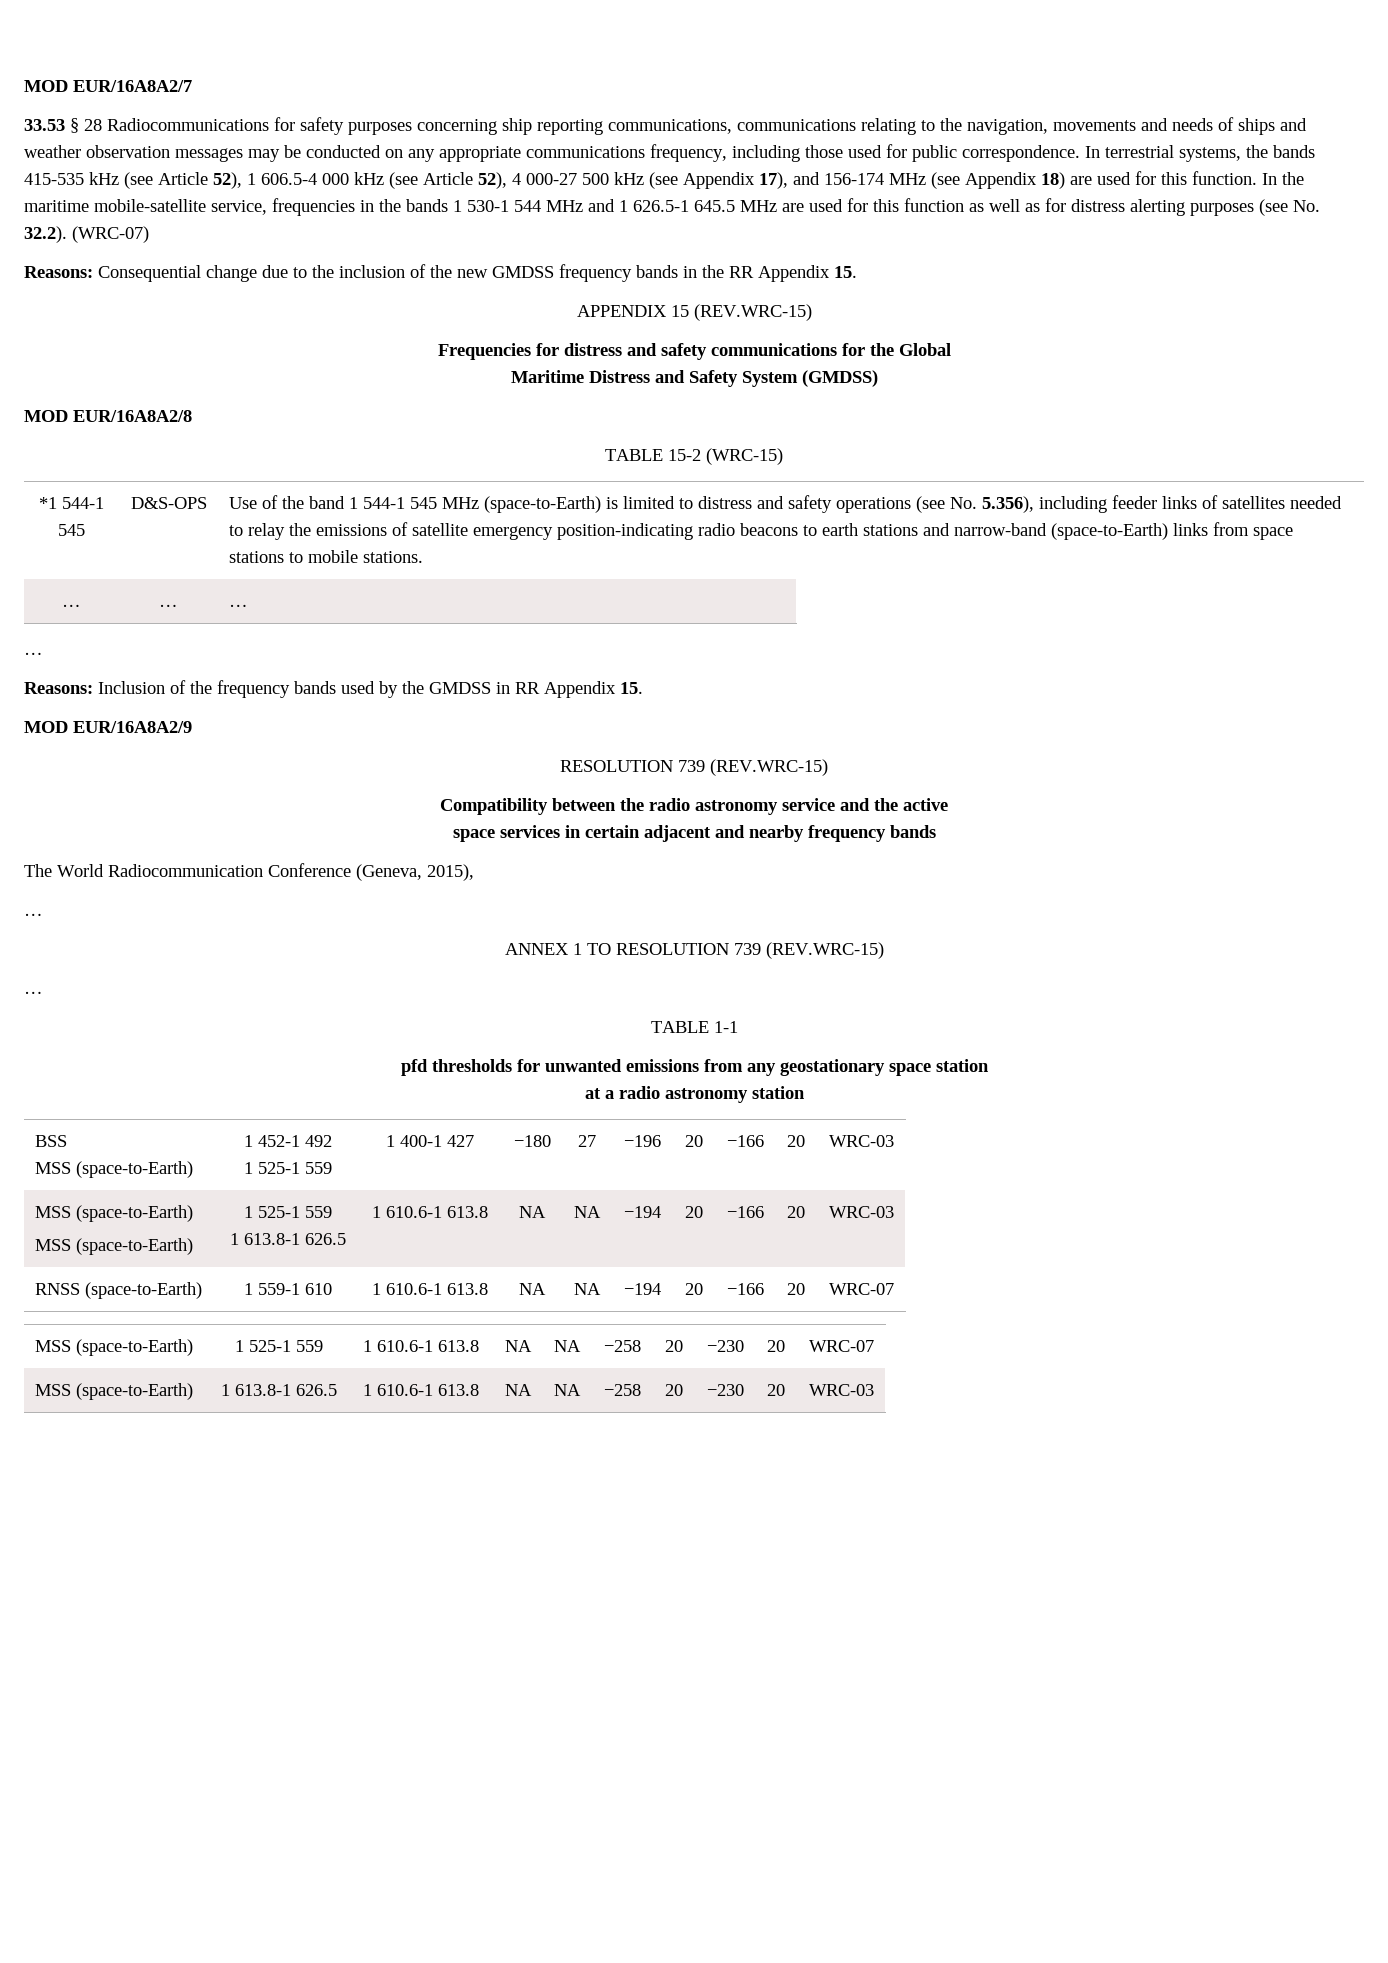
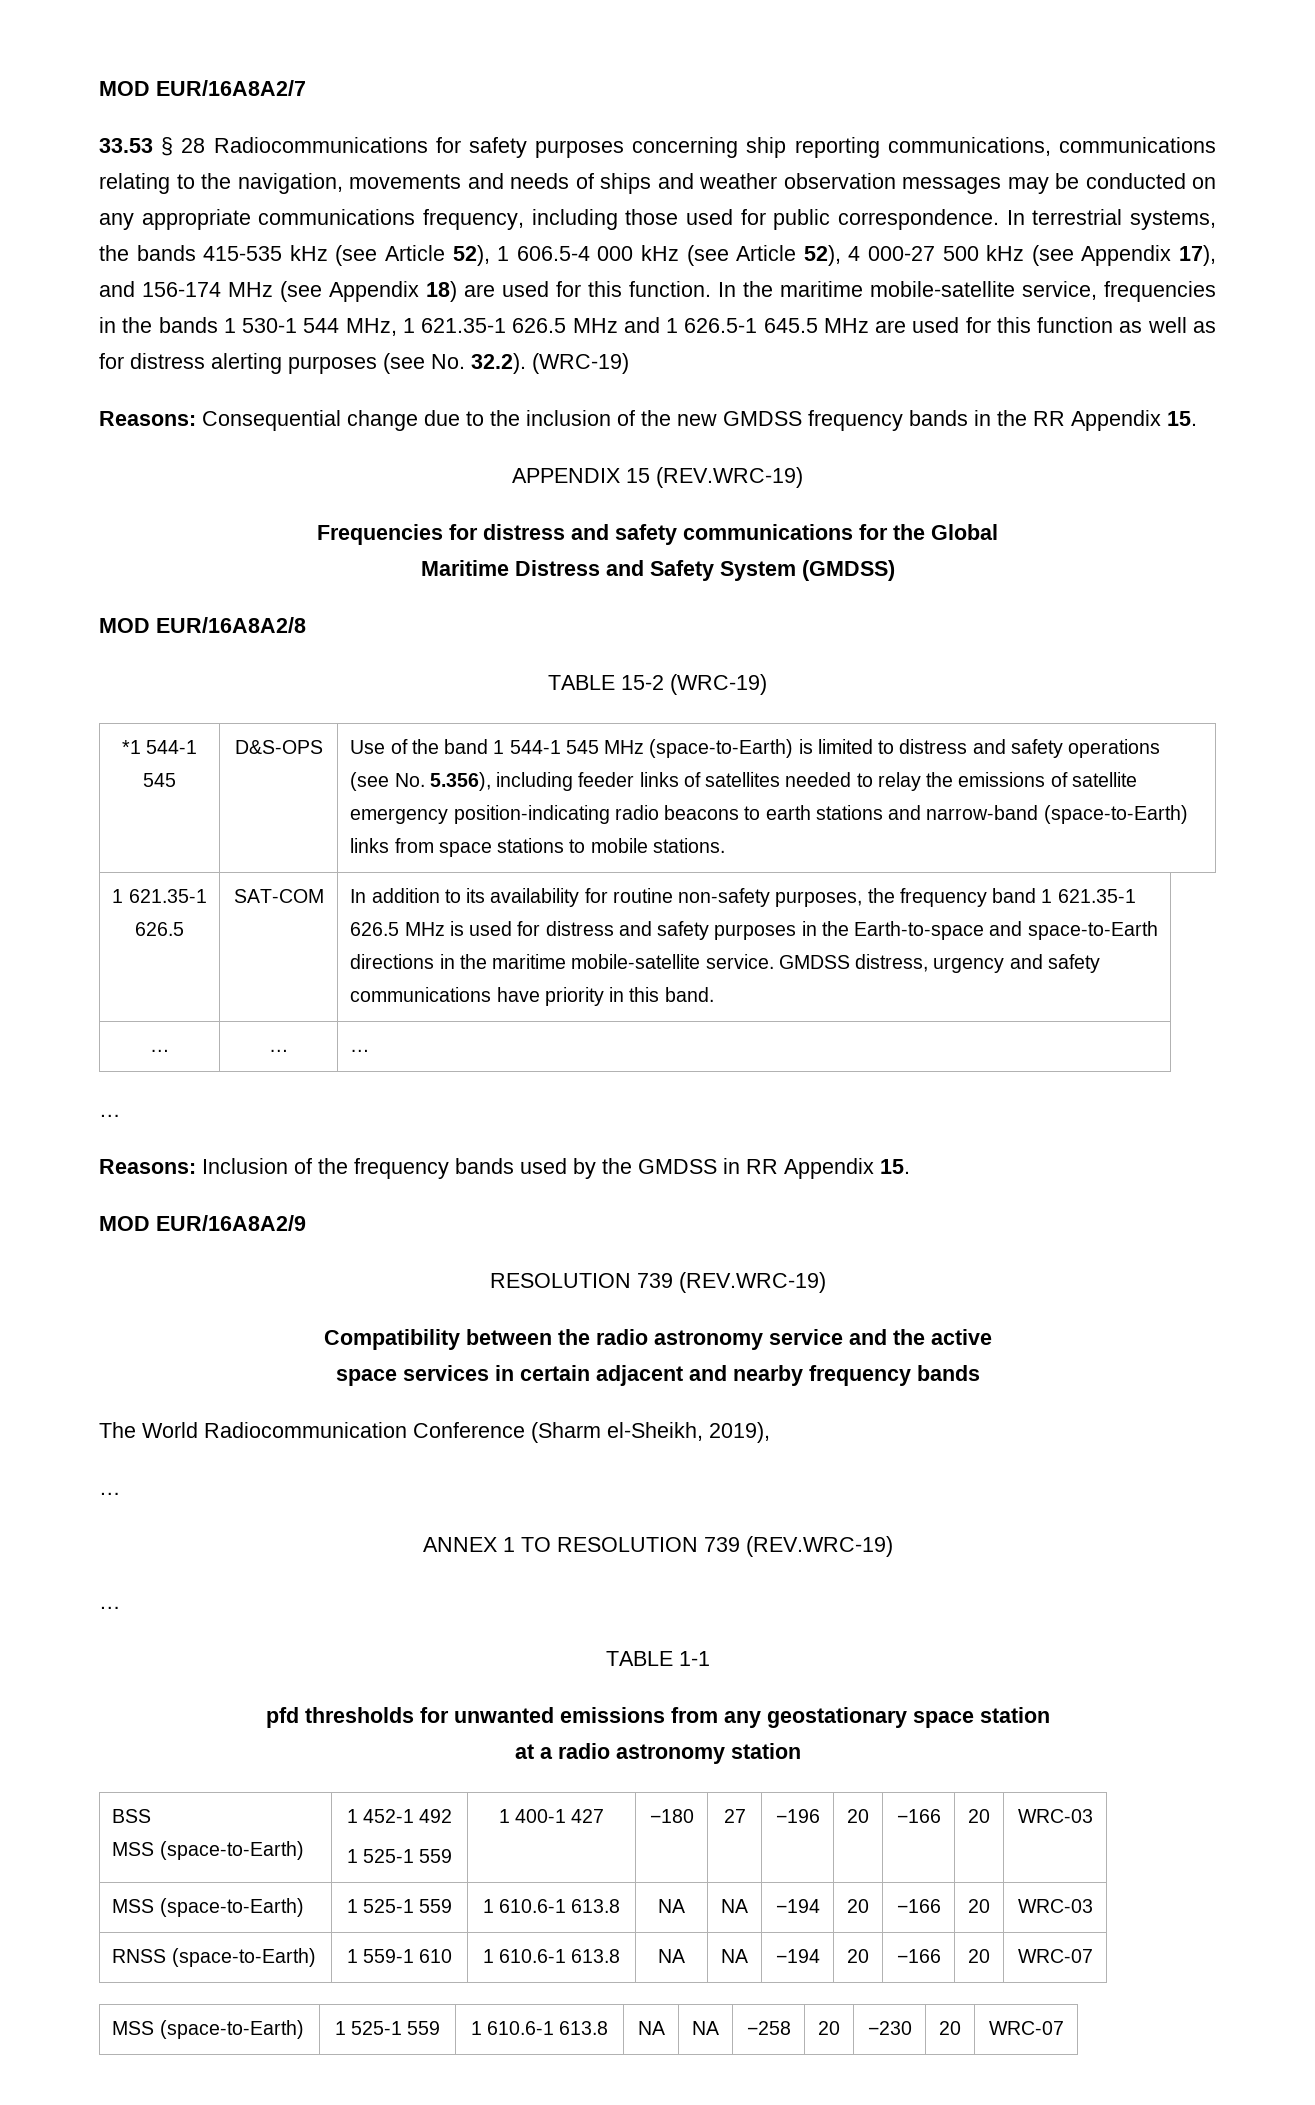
- In the maritime mobile-satellite service, frequencies in the bands 1 530-1 544 MHz and 1 626.5-1 645.5 MHz are used for this function as well as for distress alerting purposes (see No. 32.2). (WRC-07)
+ In the maritime mobile-satellite service, frequencies in the bands 1 530-1 544 MHz, 1 621.35-1 626.5 MHz and 1 626.5-1 645.5 MHz are used for this function as well as for distress alerting purposes (see No. 32.2). (WRC-19)
- APPENDIX 15 (REV.WRC-15)
+ APPENDIX 15 (REV.WRC-19)
- TABLE 15-2 (WRC-15)
+ TABLE 15-2 (WRC-19)
+ 1 621.35-1 626.5 | SAT-COM | In addition to its availability for routine non-safety purposes, the frequency band 1 621.35-1 626.5 MHz is used for distress and safety purposes in the Earth-to-space and space-to-Earth directions in the maritime mobile-satellite service. GMDSS distress, urgency and safety communications have priority in this band.
  MOD EUR/16A8A2/9
- RESOLUTION 739 (REV.WRC-15)
+ RESOLUTION 739 (REV.WRC-19)
- The World Radiocommunication Conference (Geneva, 2015),
+ The World Radiocommunication Conference (Sharm el-Sheikh, 2019),
- ANNEX 1 TO RESOLUTION 739 (REV.WRC-15)
+ ANNEX 1 TO RESOLUTION 739 (REV.WRC-19)
  BSS
  MSS (space-to-Earth) | 1 452-1 492
  1 525-1 559 | 1 400-1 427 | −180 | 27 | −196 | 20 | −166 | 20 | WRC-03
- MSS (space-to-Earth)
- MSS (space-to-Earth) | 1 525-1 559
- 1 613.8-1 626.5 | 1 610.6-1 613.8 | NA | NA | −194 | 20 | −166 | 20 | WRC-03
+ MSS (space-to-Earth) | 1 525-1 559 | 1 610.6-1 613.8 | NA | NA | −194 | 20 | −166 | 20 | WRC-03
- MSS (space-to-Earth) | 1 613.8-1 626.5 | 1 610.6-1 613.8 | NA | NA | −258 | 20 | −230 | 20 | WRC-03

